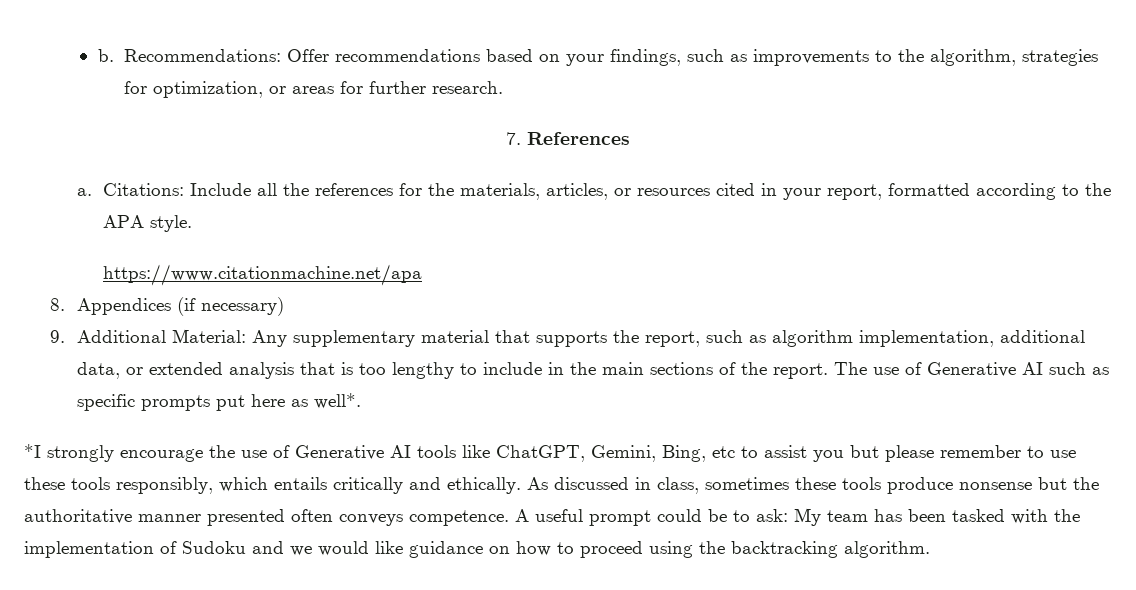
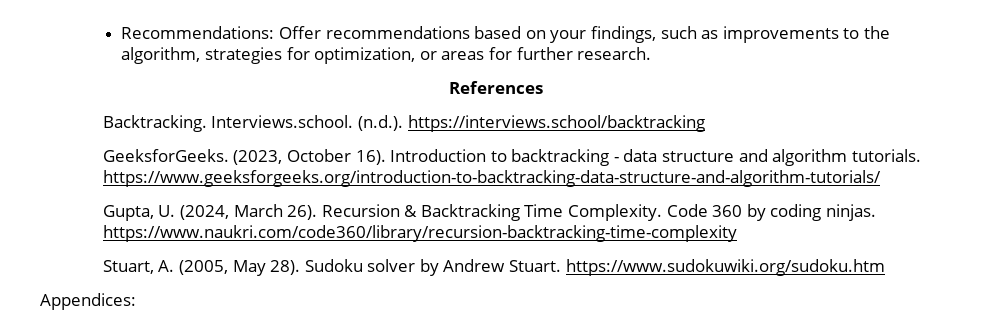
- b.
- 7. References
+ References
- a. Citations: Include all the references for the materials, articles, or resources cited in your report, formatted according to the APA style.
- https://www.citationmachine.net/apa
- 8. Appendices (if necessary)
- 9. Additional Material: Any supplementary material that supports the report, such as algorithm implementation, additional data, or extended analysis that is too lengthy to include in the main sections of the report. The use of Generative AI such as specific prompts put here as well*.
- *I strongly encourage the use of Generative AI tools like ChatGPT, Gemini, Bing, etc to assist you but please remember to use these tools responsibly, which entails critically and ethically. As discussed in class, sometimes these tools produce nonsense but the authoritative manner presented often conveys competence. A useful prompt could be to ask: My team has been tasked with the implementation of Sudoku and we would like guidance on how to proceed using the backtracking algorithm.
+ Backtracking. Interviews.school. (n.d.). https://interviews.school/backtracking
+ GeeksforGeeks. (2023, October 16). Introduction to backtracking - data structure and algorithm tutorials. https://www.geeksforgeeks.org/introduction-to-backtracking-data-structure-and-algorithm-tutorials/
+ Gupta, U. (2024, March 26). Recursion & Backtracking Time Complexity. Code 360 by coding ninjas. https://www.naukri.com/code360/library/recursion-backtracking-time-complexity
+ Stuart, A. (2005, May 28). Sudoku solver by Andrew Stuart. https://www.sudokuwiki.org/sudoku.htm
+ Appendices:

